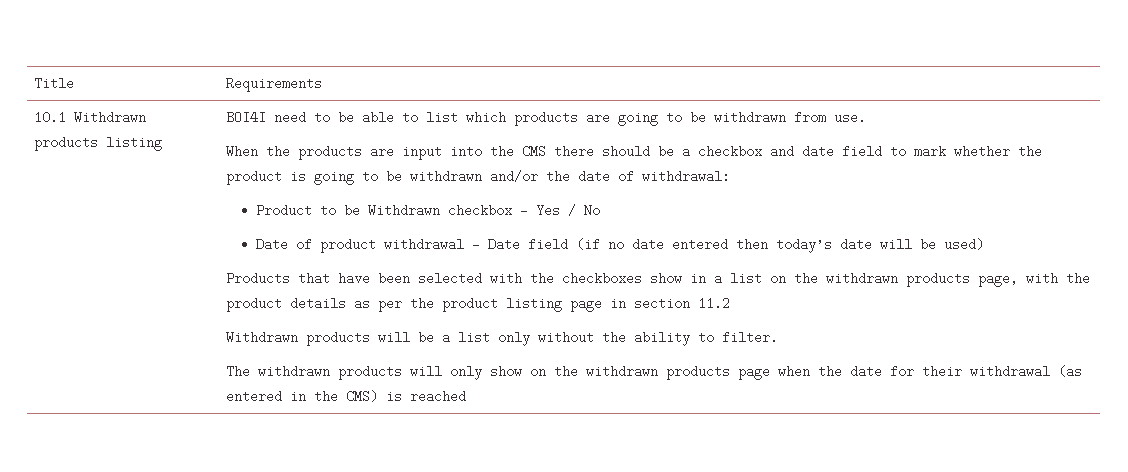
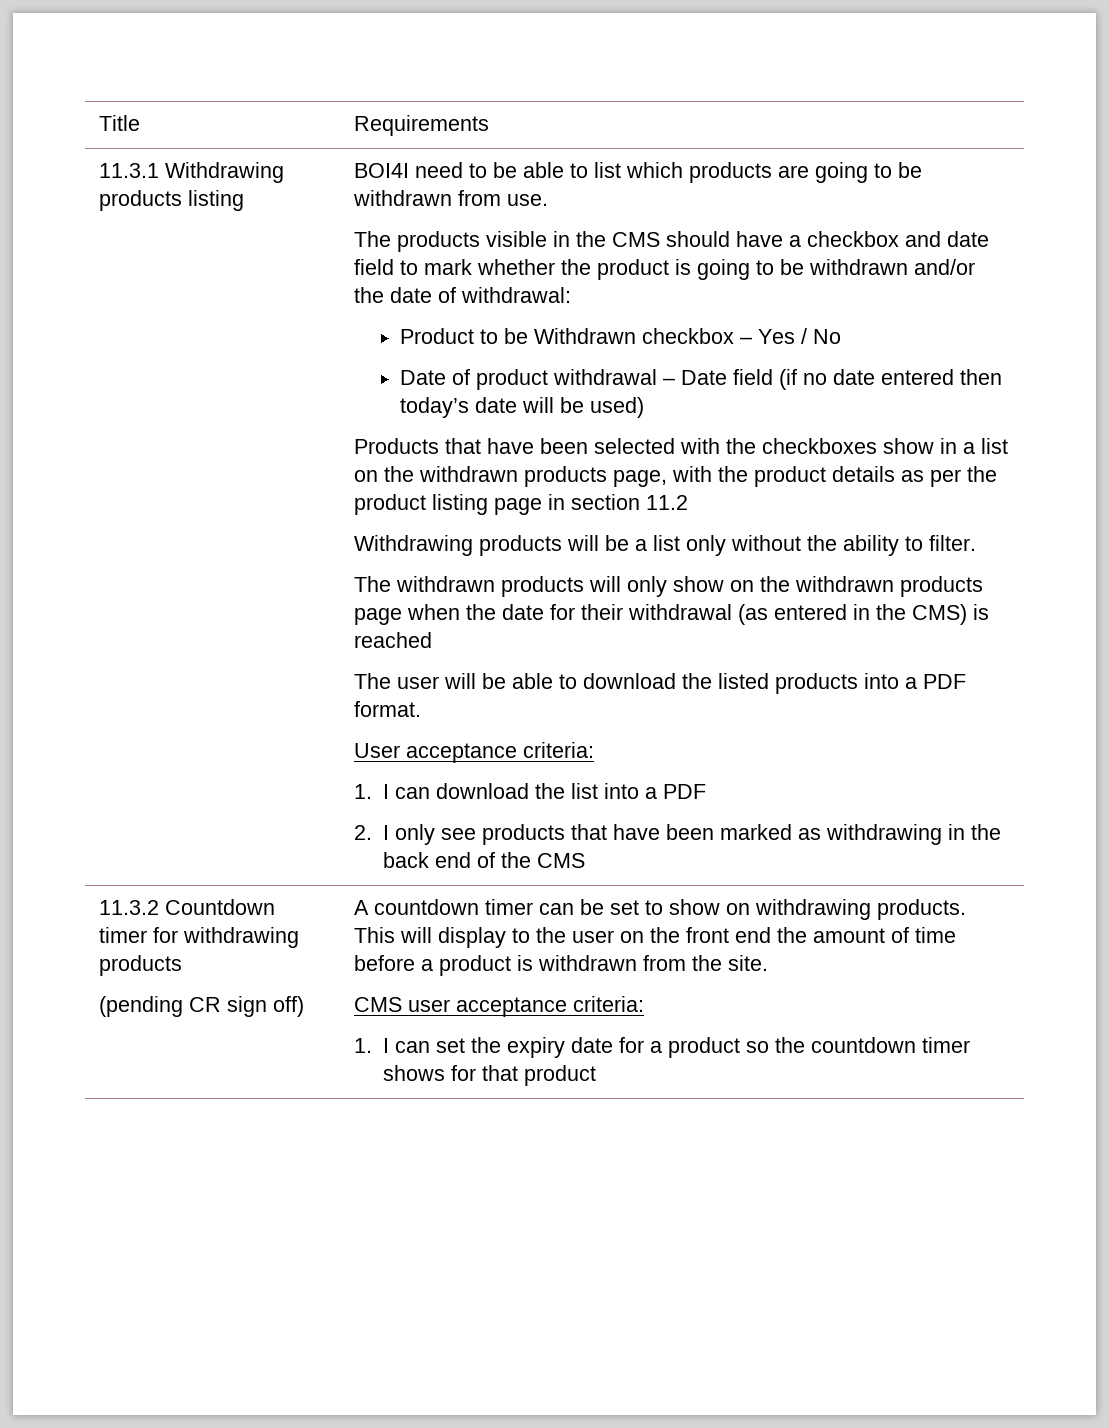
- 10.1 Withdrawn products listing
+ 11.3.1 Withdrawing products listing
- When the products are input into the CMS there should be a checkbox and date field to mark whether the product is going to be withdrawn and/or the date of withdrawal:
+ The products visible in the CMS should have a checkbox and date field to mark whether the product is going to be withdrawn and/or the date of withdrawal:
- Withdrawn products will be a list only without the ability to filter.
+ Withdrawing products will be a list only without the ability to filter.
+ The user will be able to download the listed products into a PDF format.
+ User acceptance criteria:
+ 1. I can download the list into a PDF
+ 2. I only see products that have been marked as withdrawing in the back end of the CMS
+ 11.3.2 Countdown timer for withdrawing products
+ (pending CR sign off) | A countdown timer can be set to show on withdrawing products. This will display to the user on the front end the amount of time before a product is withdrawn from the site.
+ CMS user acceptance criteria:
+ 1. I can set the expiry date for a product so the countdown timer shows for that product

